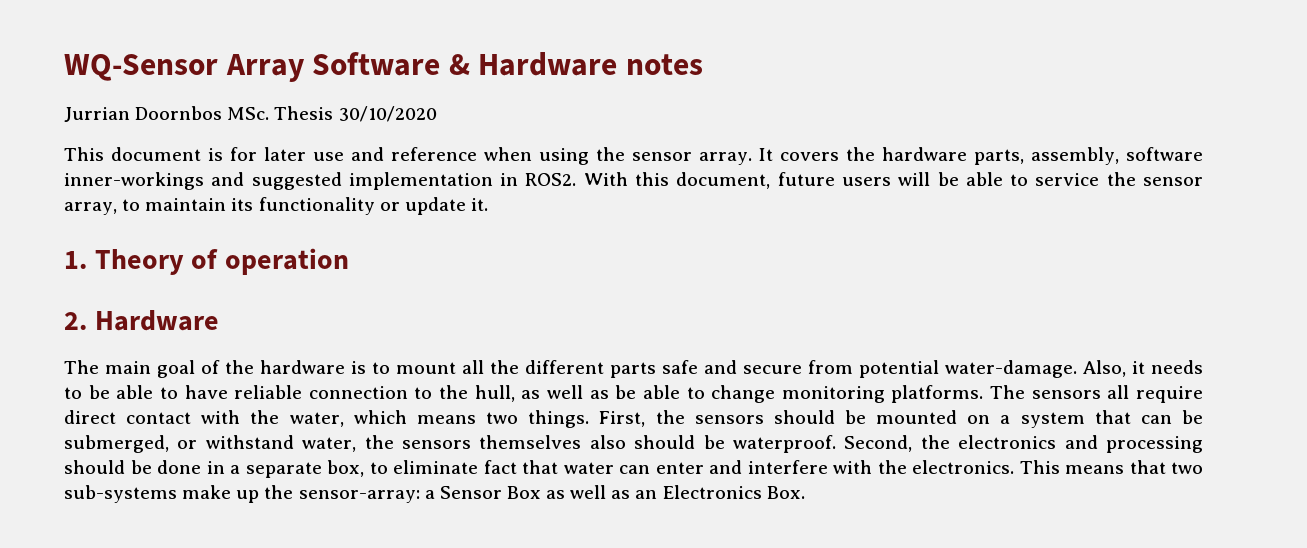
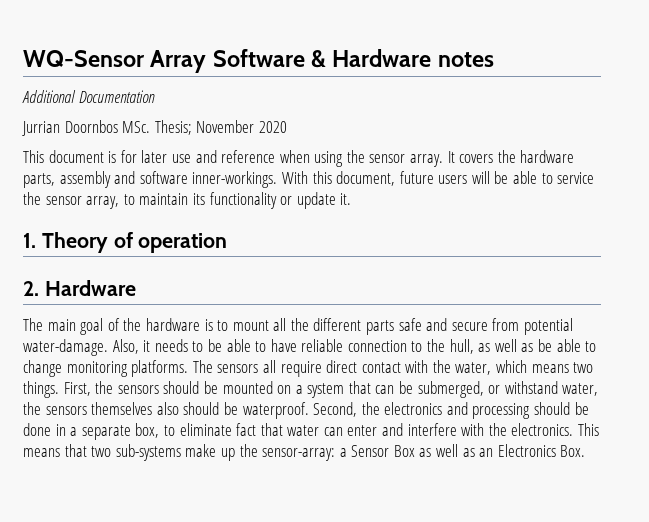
+ Additional Documentation
- Jurrian Doornbos MSc. Thesis 30/10/2020
+ Jurrian Doornbos MSc. Thesis; November 2020
- It covers the hardware parts, assembly, software inner-workings and suggested implementation in ROS2.
+ It covers the hardware parts, assembly and software inner-workings.

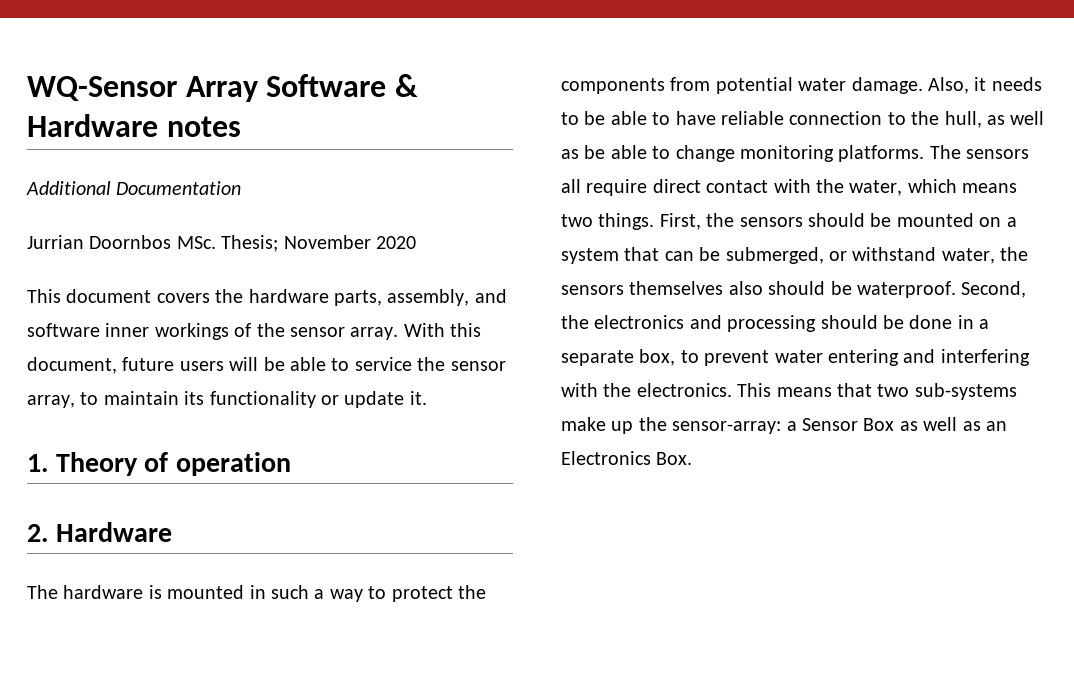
- This document is for later use and reference when using the sensor array. It covers the hardware parts, assembly and software inner-workings.
+ This document covers the hardware parts, assembly, and software inner workings of the sensor array.
- The main goal of the hardware is to mount all the different parts safe and secure from potential water-damage.
+ The hardware is mounted in such a way to protect the components from potential water damage.
- Second, the electronics and processing should be done in a separate box, to eliminate fact that water can enter and interfere with the electronics.
+ Second, the electronics and processing should be done in a separate box, to prevent water entering and interfering with the electronics.

